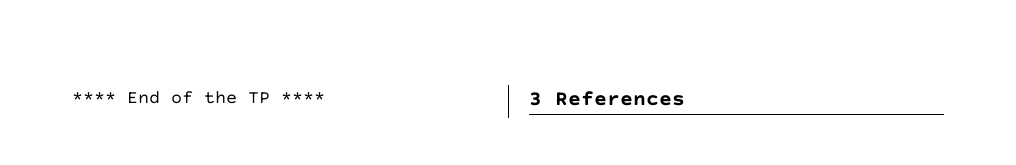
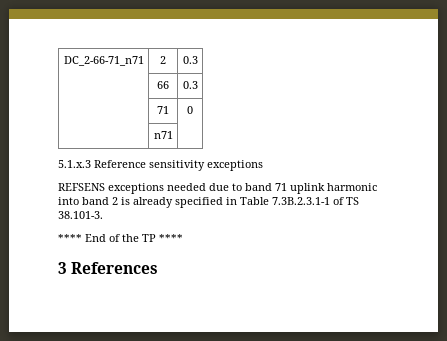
+ DC_2-66-71_n71 | 2 | 0.3
+ | 66 | 0.3
+ | 71 | 0
+ | n71 |
+ 5.1.x.3 Reference sensitivity exceptions
+ REFSENS exceptions needed due to band 71 uplink harmonic into band 2 is already specified in Table 7.3B.2.3.1-1 of TS 38.101-3.

